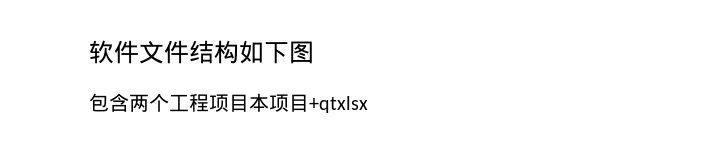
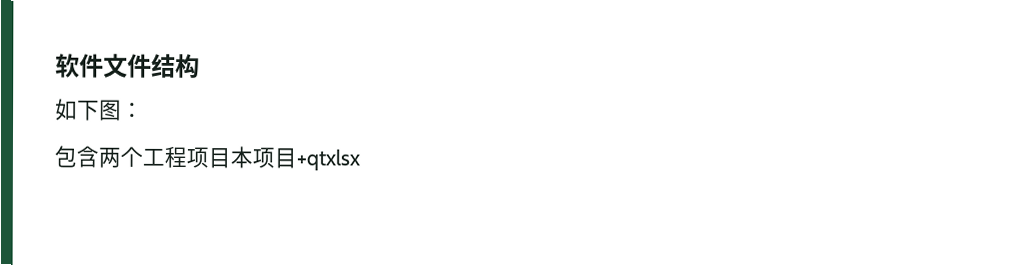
- 软件文件结构如下图
+ 软件文件结构
+ 如下图：

